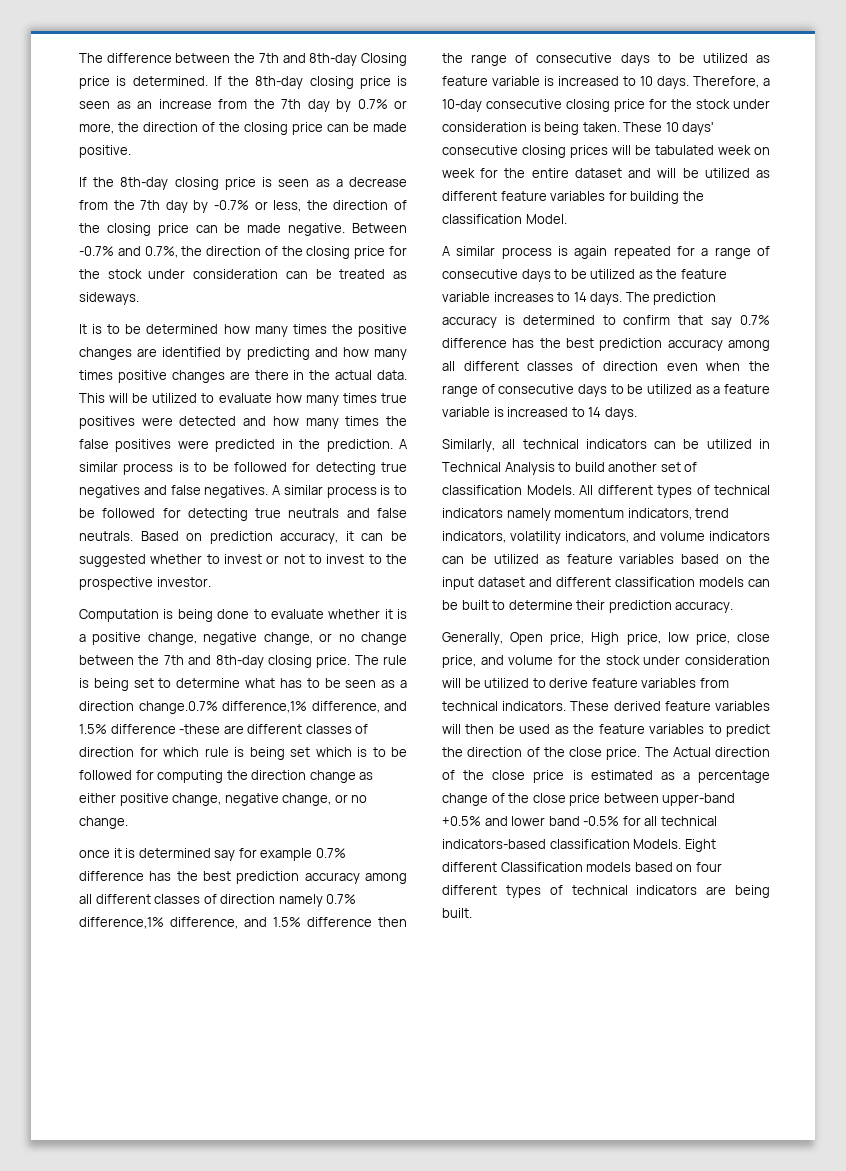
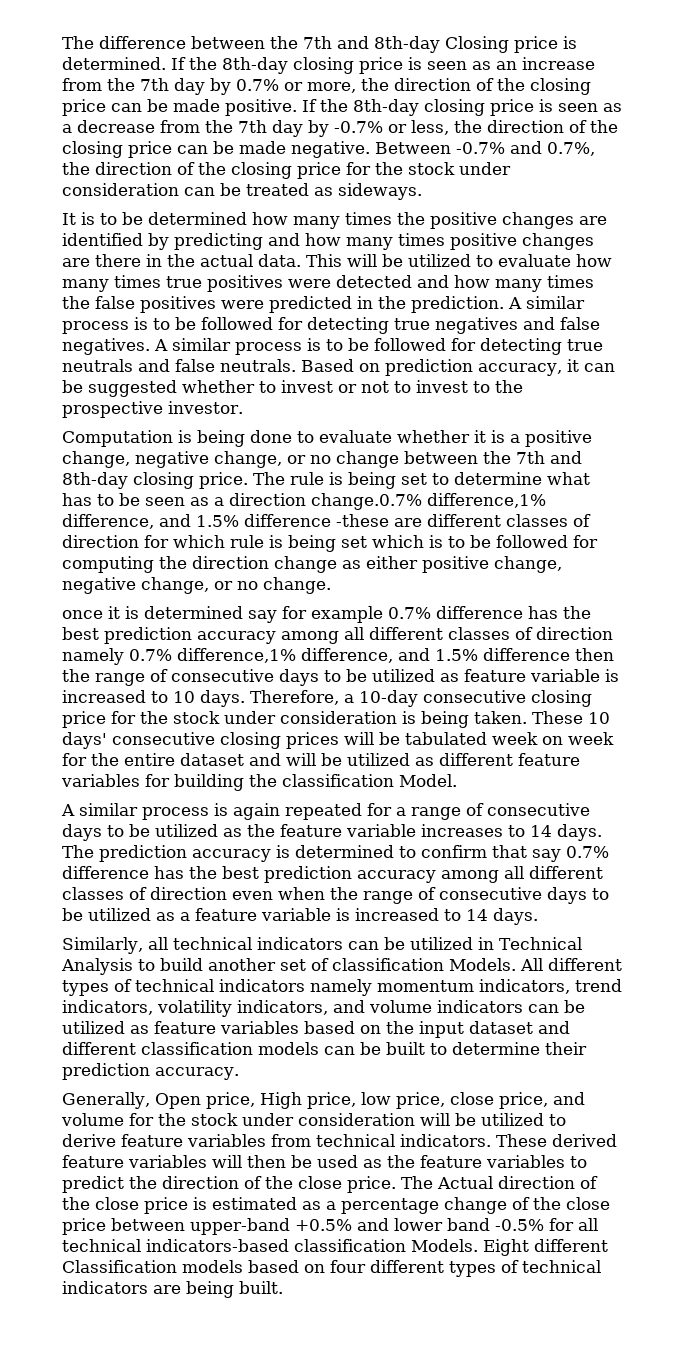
- If the 8th-day closing price is seen as an increase from the 7th day by 0.7% or more, the direction of the closing price can be made positive.
- If the 8th-day closing price is seen as a decrease from the 7th day by -0.7% or less, the direction of the closing price can be made negative.
+ If the 8th-day closing price is seen as an increase from the 7th day by 0.7% or more, the direction of the closing price can be made positive. If the 8th-day closing price is seen as a decrease from the 7th day by -0.7% or less, the direction of the closing price can be made negative.

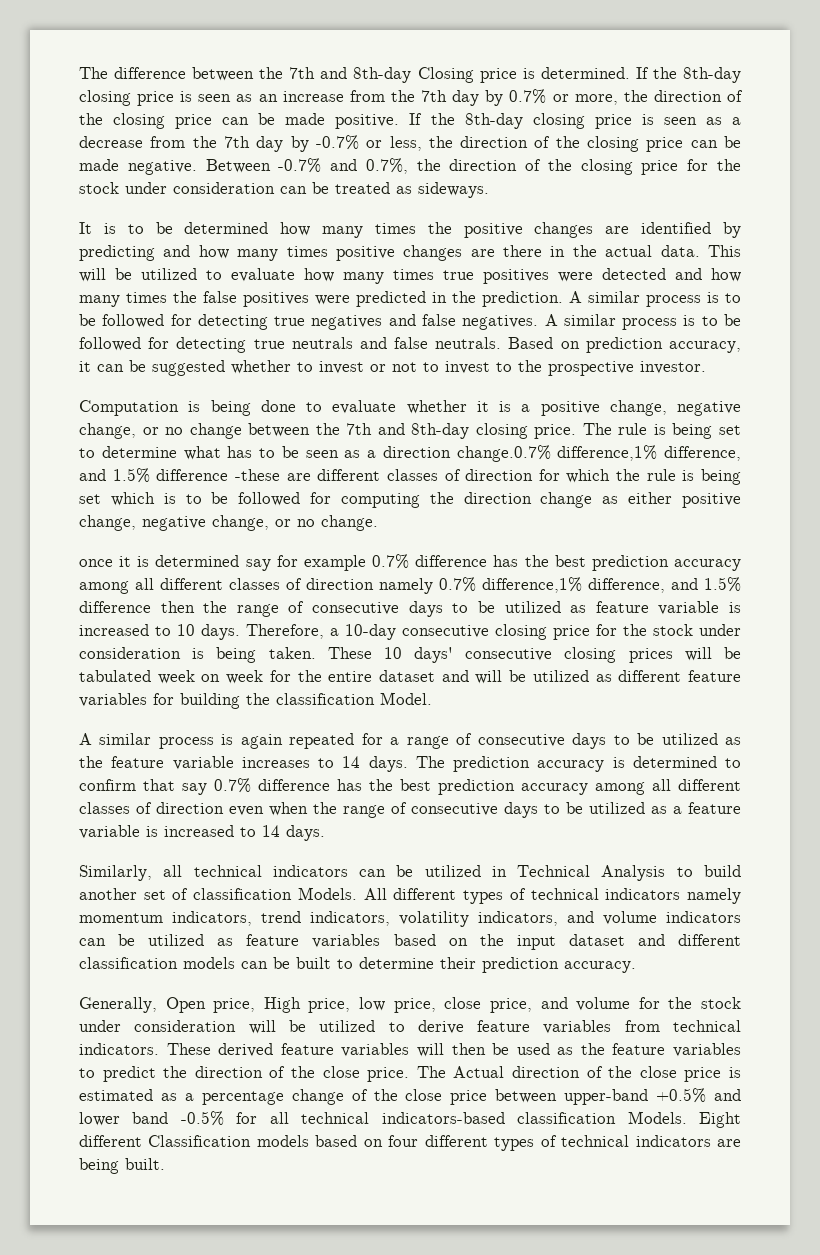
- The rule is being set to determine what has to be seen as a direction change.0.7% difference,1% difference, and 1.5% difference -these are different classes of direction for which rule is being set which is to be followed for computing the direction change as either positive change, negative change, or no change.
+ The rule is being set to determine what has to be seen as a direction change.0.7% difference,1% difference, and 1.5% difference -these are different classes of direction for which the rule is being set which is to be followed for computing the direction change as either positive change, negative change, or no change.

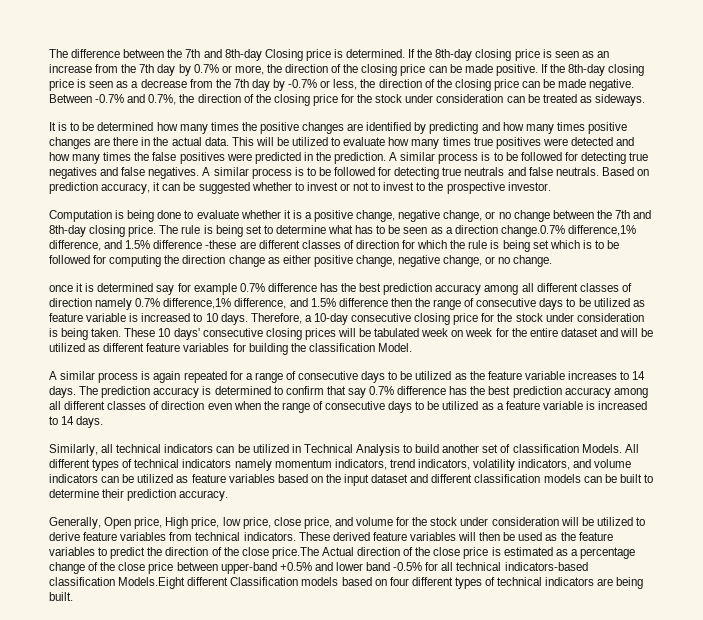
- These derived feature variables will then be used as the feature variables to predict the direction of the close price. The Actual direction of the close price is estimated as a percentage change of the close price between upper-band +0.5% and lower band -0.5% for all technical indicators-based classification Models. Eight different Classification models based on four different types of technical indicators are being built.
+ These derived feature variables will then be used as the feature variables to predict the direction of the close price.The Actual direction of the close price is estimated as a percentage change of the close price between upper-band +0.5% and lower band -0.5% for all technical indicators-based classification Models.Eight different Classification models based on four different types of technical indicators are being built.

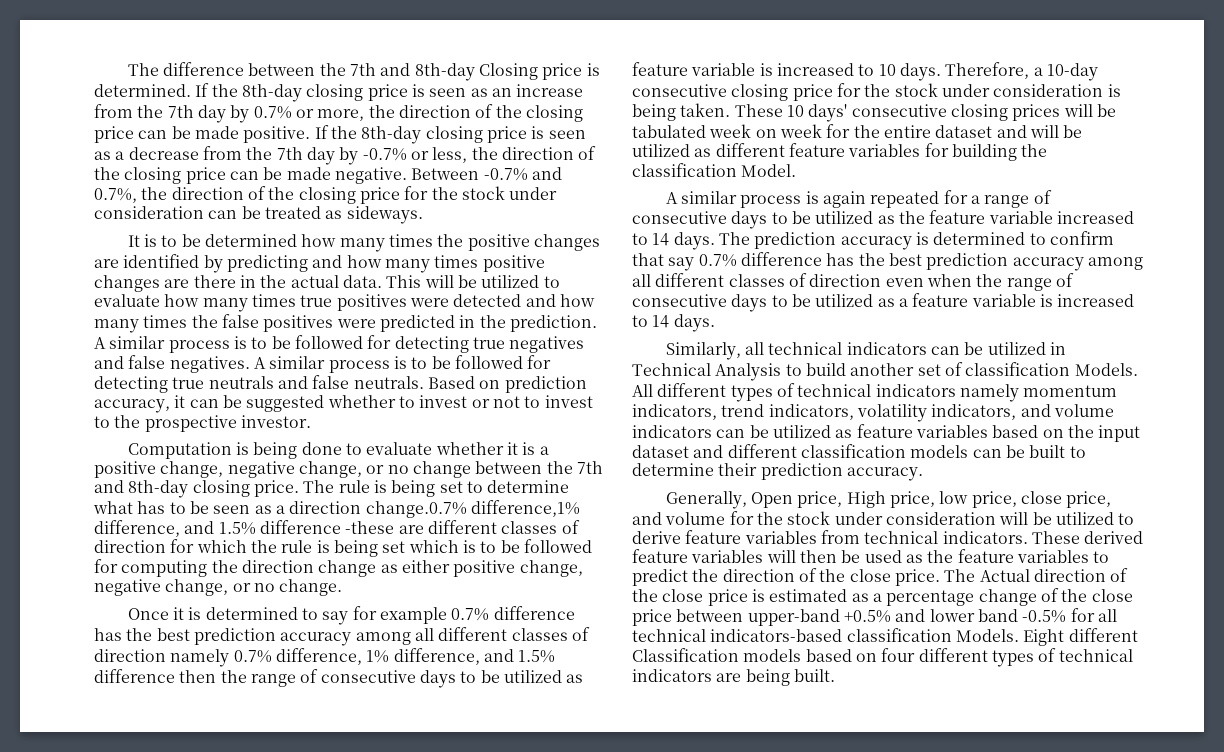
- once it is determined say for example 0.7% difference has the best prediction accuracy among all different classes of direction namely 0.7% difference,1% difference, and 1.5% difference then the range of consecutive days to be utilized as feature variable is increased to 10 days.
+ Once it is determined to say for example 0.7% difference has the best prediction accuracy among all different classes of direction namely 0.7% difference, 1% difference, and 1.5% difference then the range of consecutive days to be utilized as feature variable is increased to 10 days.
- A similar process is again repeated for a range of consecutive days to be utilized as the feature variable increases to 14 days.
+ A similar process is again repeated for a range of consecutive days to be utilized as the feature variable increased to 14 days.
- These derived feature variables will then be used as the feature variables to predict the direction of the close price.The Actual direction of the close price is estimated as a percentage change of the close price between upper-band +0.5% and lower band -0.5% for all technical indicators-based classification Models.Eight different Classification models based on four different types of technical indicators are being built.
+ These derived feature variables will then be used as the feature variables to predict the direction of the close price. The Actual direction of the close price is estimated as a percentage change of the close price between upper-band +0.5% and lower band -0.5% for all technical indicators-based classification Models. Eight different Classification models based on four different types of technical indicators are being built.

